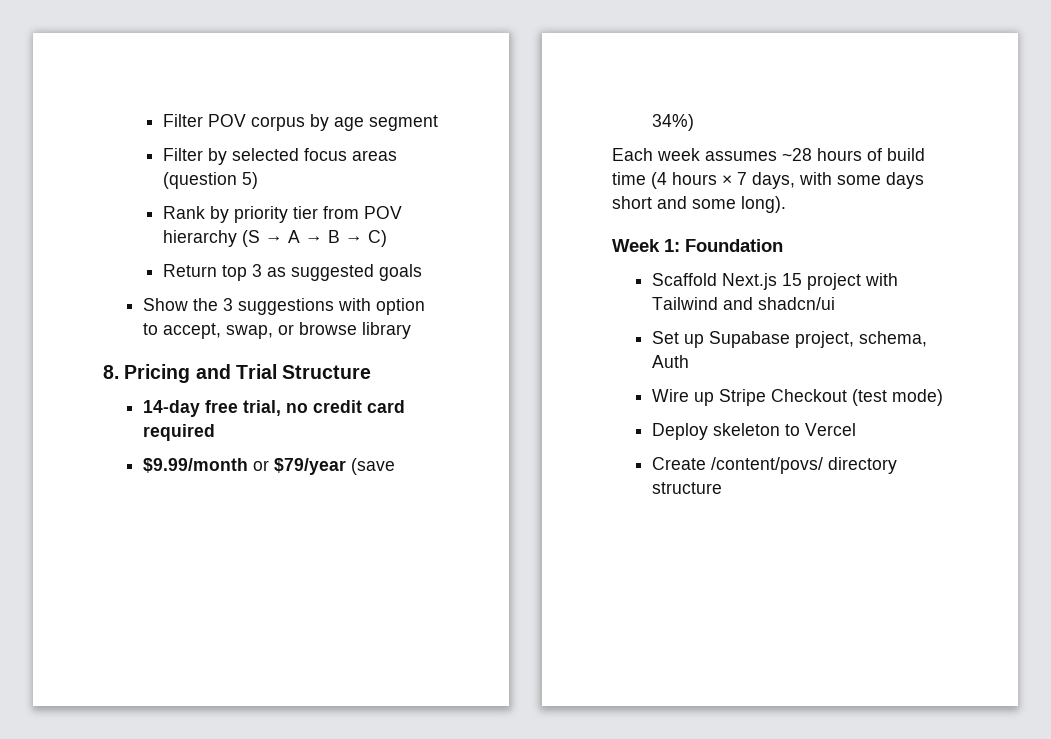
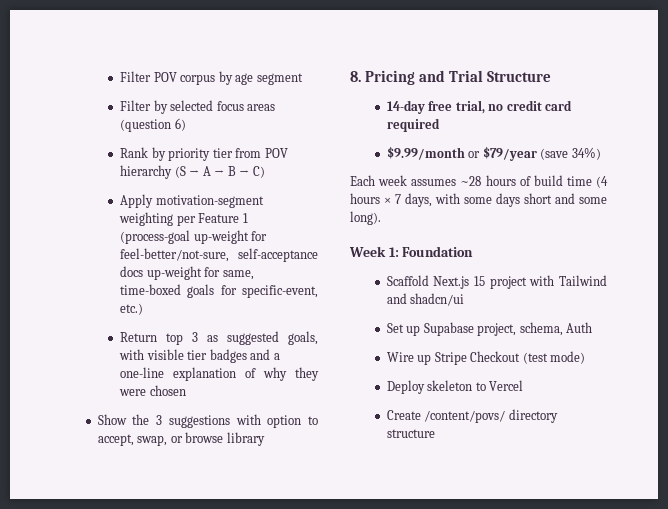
- Filter by selected focus areas (question 5)
+ Filter by selected focus areas (question 6)
+ Apply motivation-segment weighting per Feature 1 (process-goal up-weight for feel-better/not-sure, self-acceptance docs up-weight for same, time-boxed goals for specific-event, etc.)
- Return top 3 as suggested goals
+ Return top 3 as suggested goals, with visible tier badges and a one-line explanation of why they were chosen

